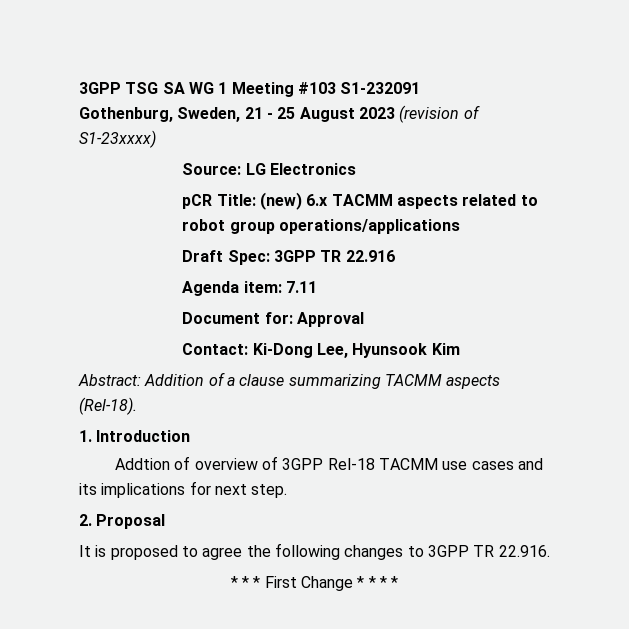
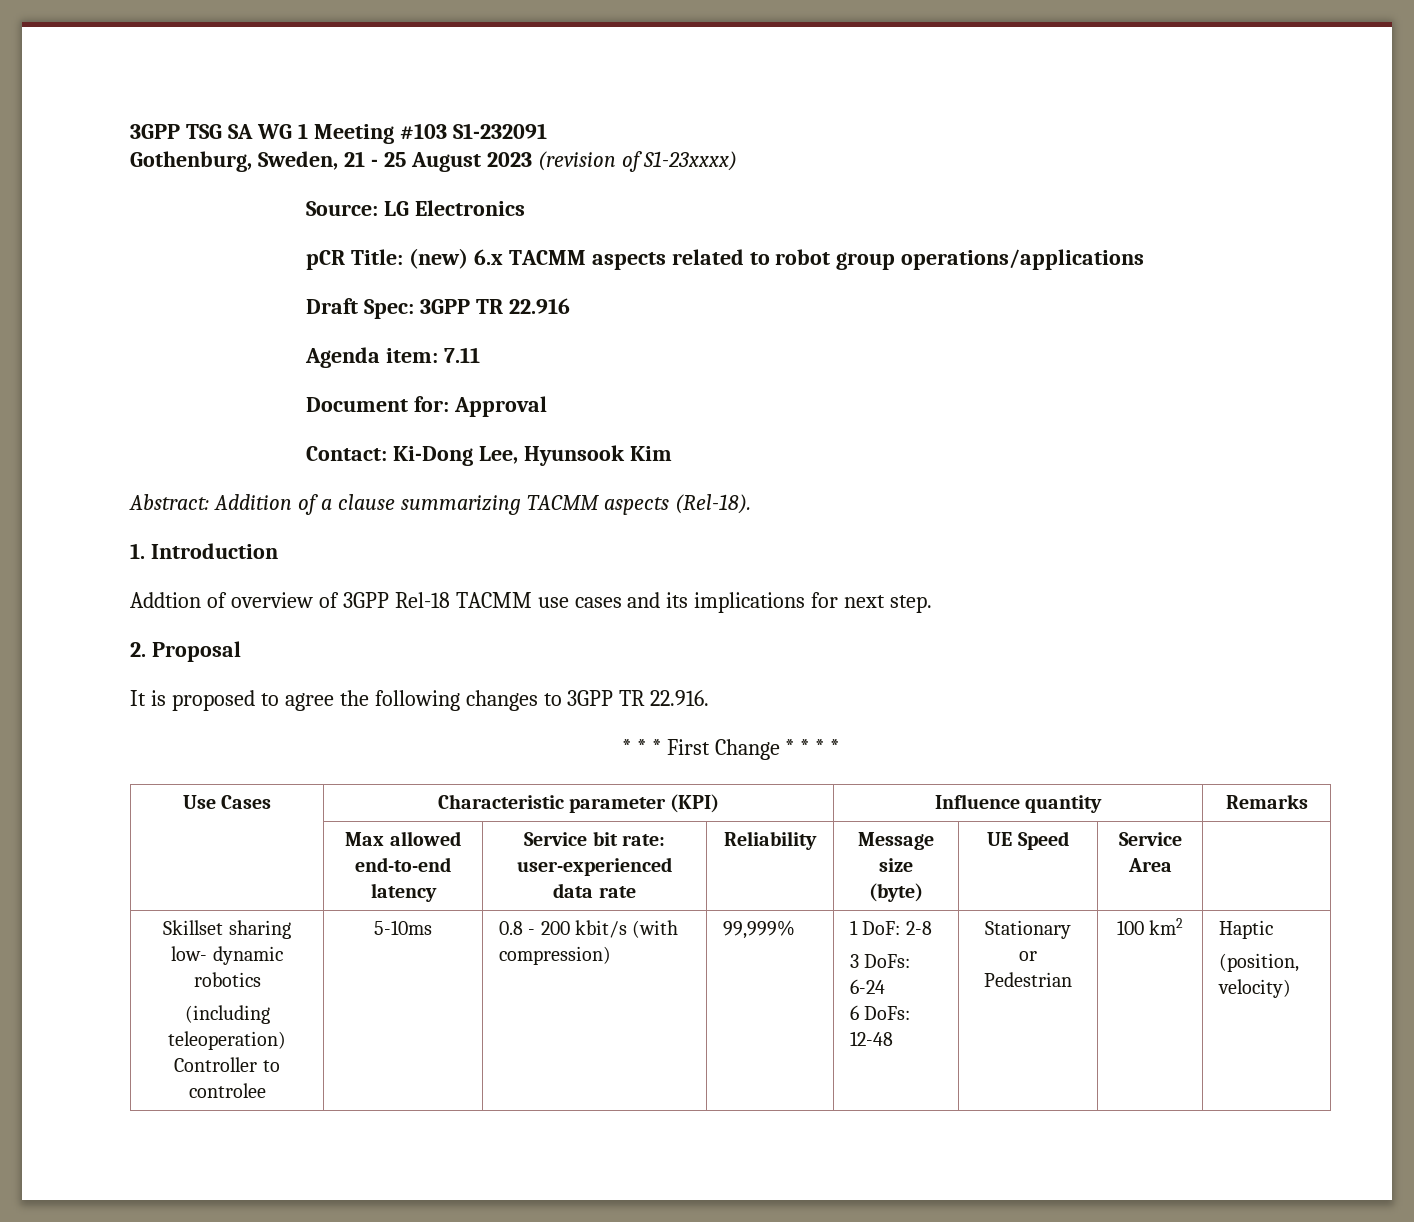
+ Use Cases | Characteristic parameter (KPI) | Influence quantity | Remarks
+ | Max allowed end-to-end latency | Service bit rate: user-experienced data rate | Reliability | Message size (byte) | UE Speed | Service Area |
+ Skillset sharing low- dynamic robotics
+ (including teleoperation) Controller to controlee | 5-10ms | 0.8 - 200 kbit/s (with compression) | 99,999% | 1 DoF: 2-8
+ 3 DoFs: 6-24
+ 6 DoFs: 12-48 | Stationary or Pedestrian | 100 km2 | Haptic
+ (position, velocity)

